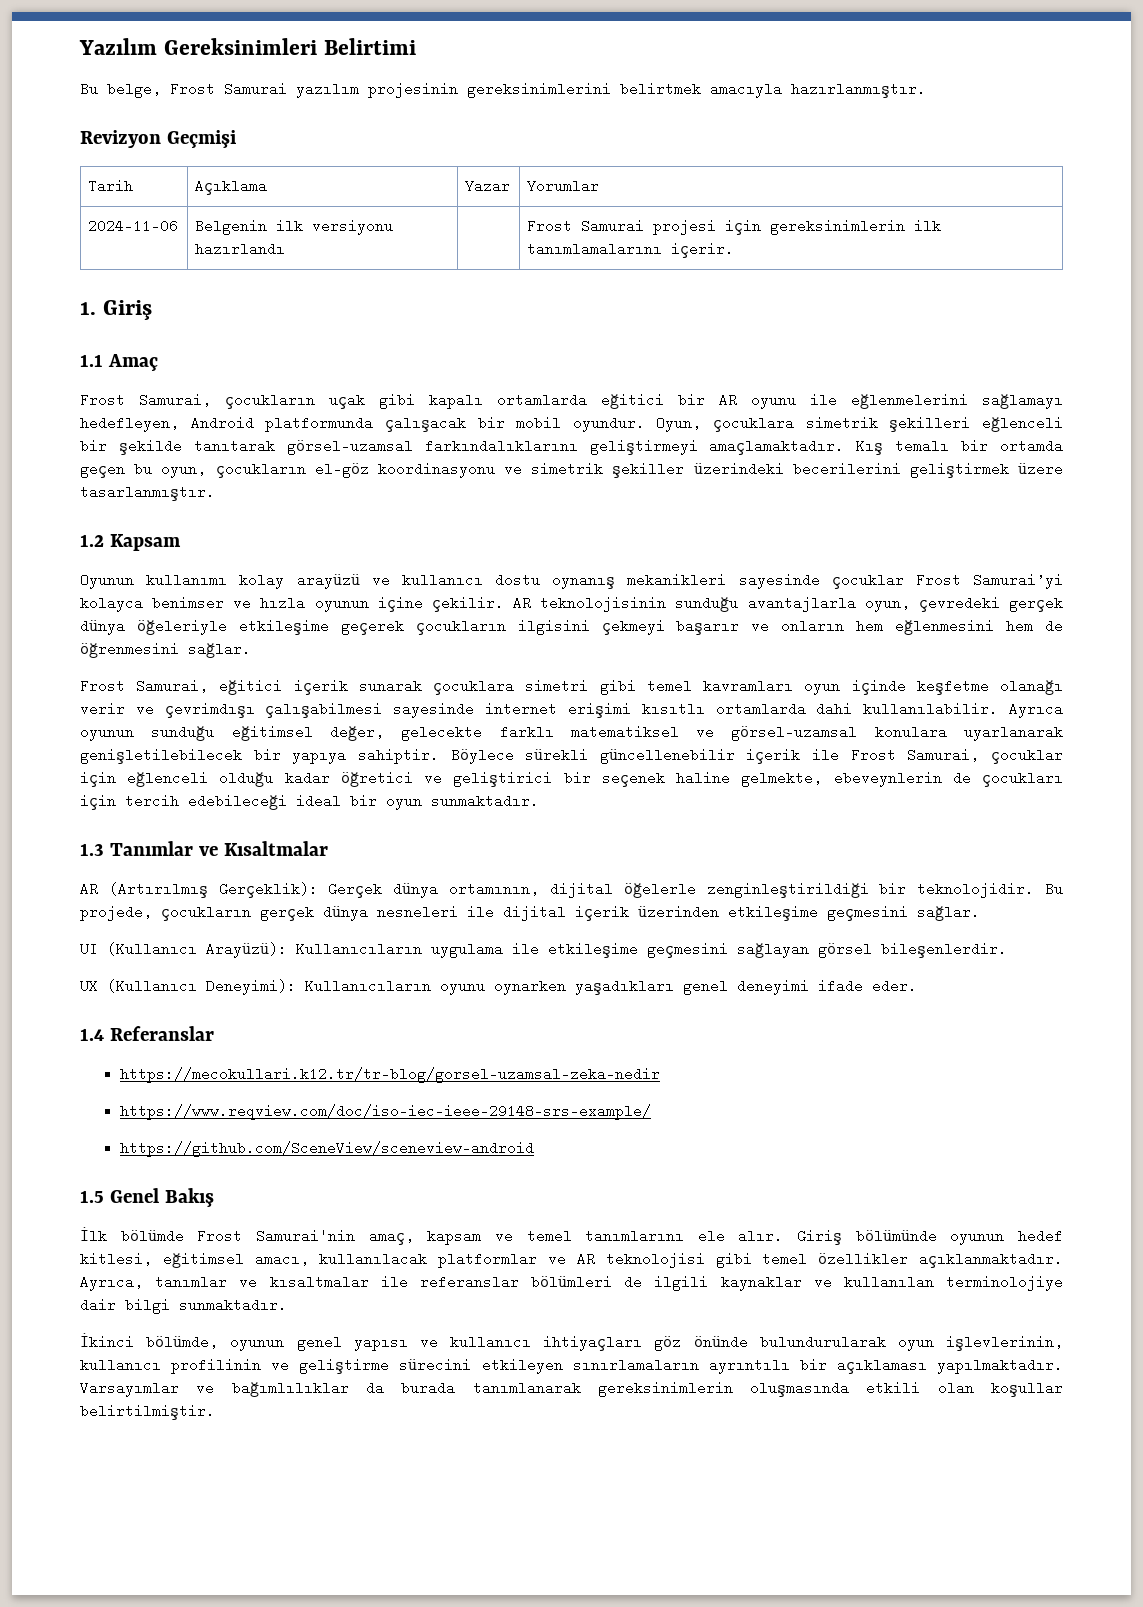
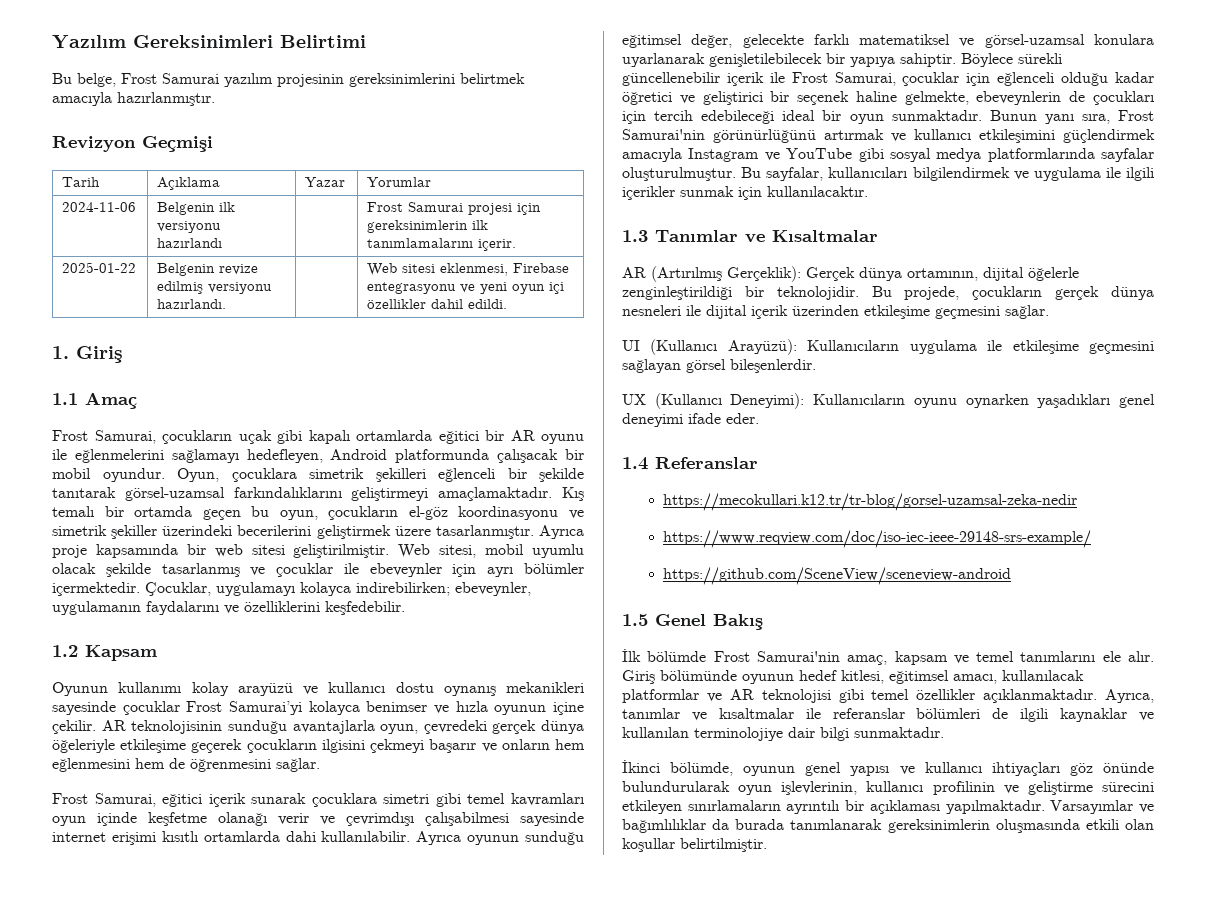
+ 2025-01-22 | Belgenin revize edilmiş versiyonu hazırlandı. | | Web sitesi eklenmesi, Firebase entegrasyonu ve yeni oyun içi özellikler dahil edildi.
+ Ayrıca proje kapsamında bir web sitesi geliştirilmiştir. Web sitesi, mobil uyumlu olacak şekilde tasarlanmış ve çocuklar ile ebeveynler için ayrı bölümler içermektedir. Çocuklar, uygulamayı kolayca indirebilirken; ebeveynler, uygulamanın faydalarını ve özelliklerini keşfedebilir.
+ Bunun yanı sıra, Frost Samurai'nin görünürlüğünü artırmak ve kullanıcı etkileşimini güçlendirmek amacıyla Instagram ve YouTube gibi sosyal medya platformlarında sayfalar oluşturulmuştur. Bu sayfalar, kullanıcıları bilgilendirmek ve uygulama ile ilgili içerikler sunmak için kullanılacaktır.

